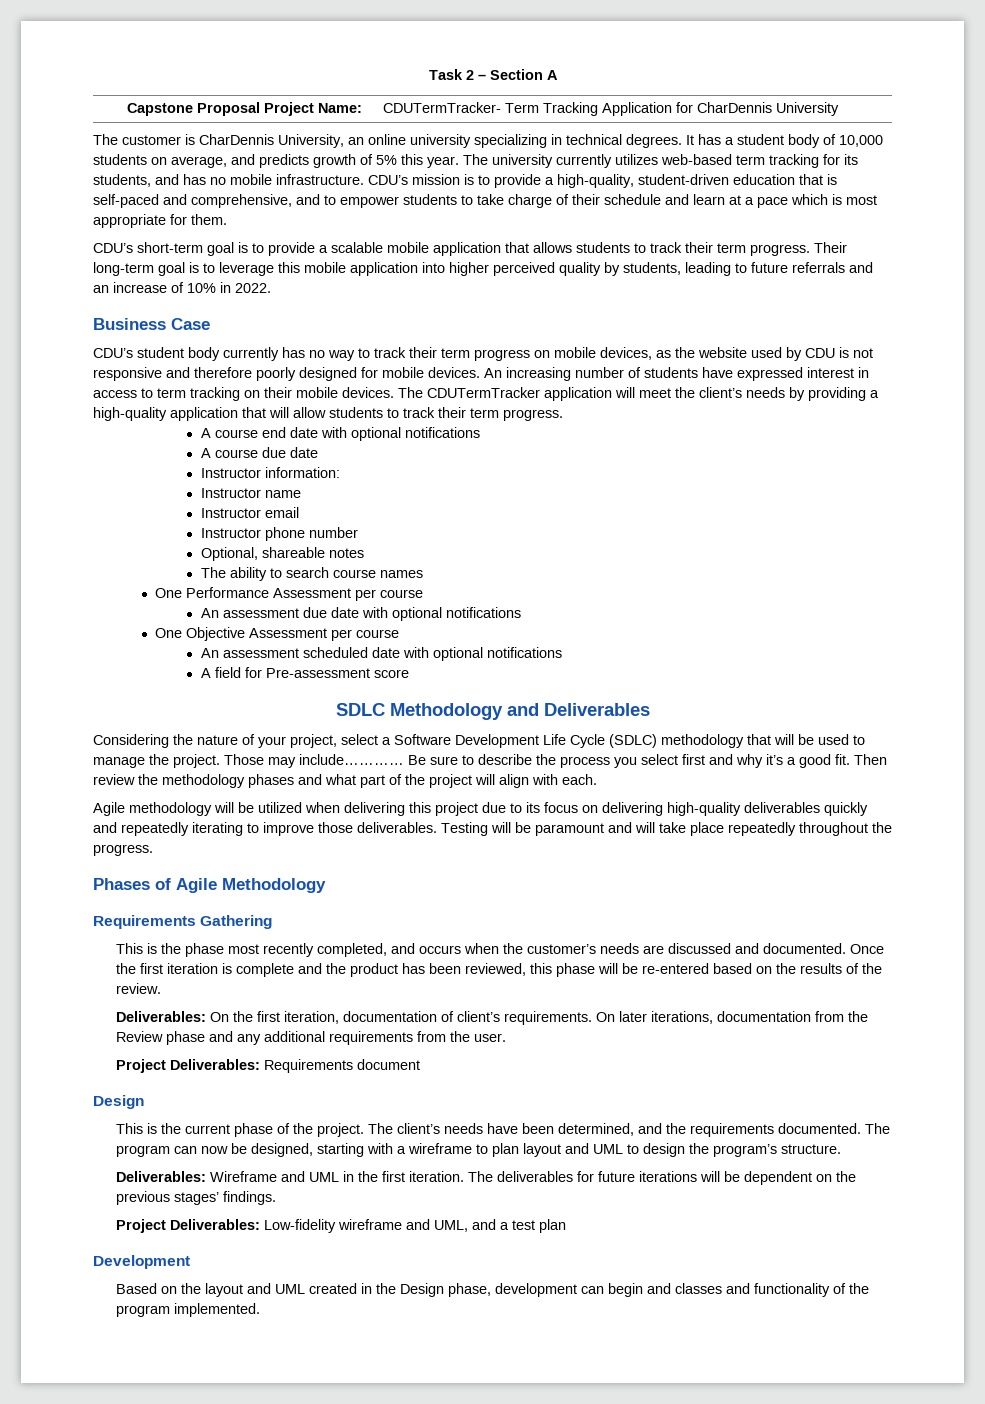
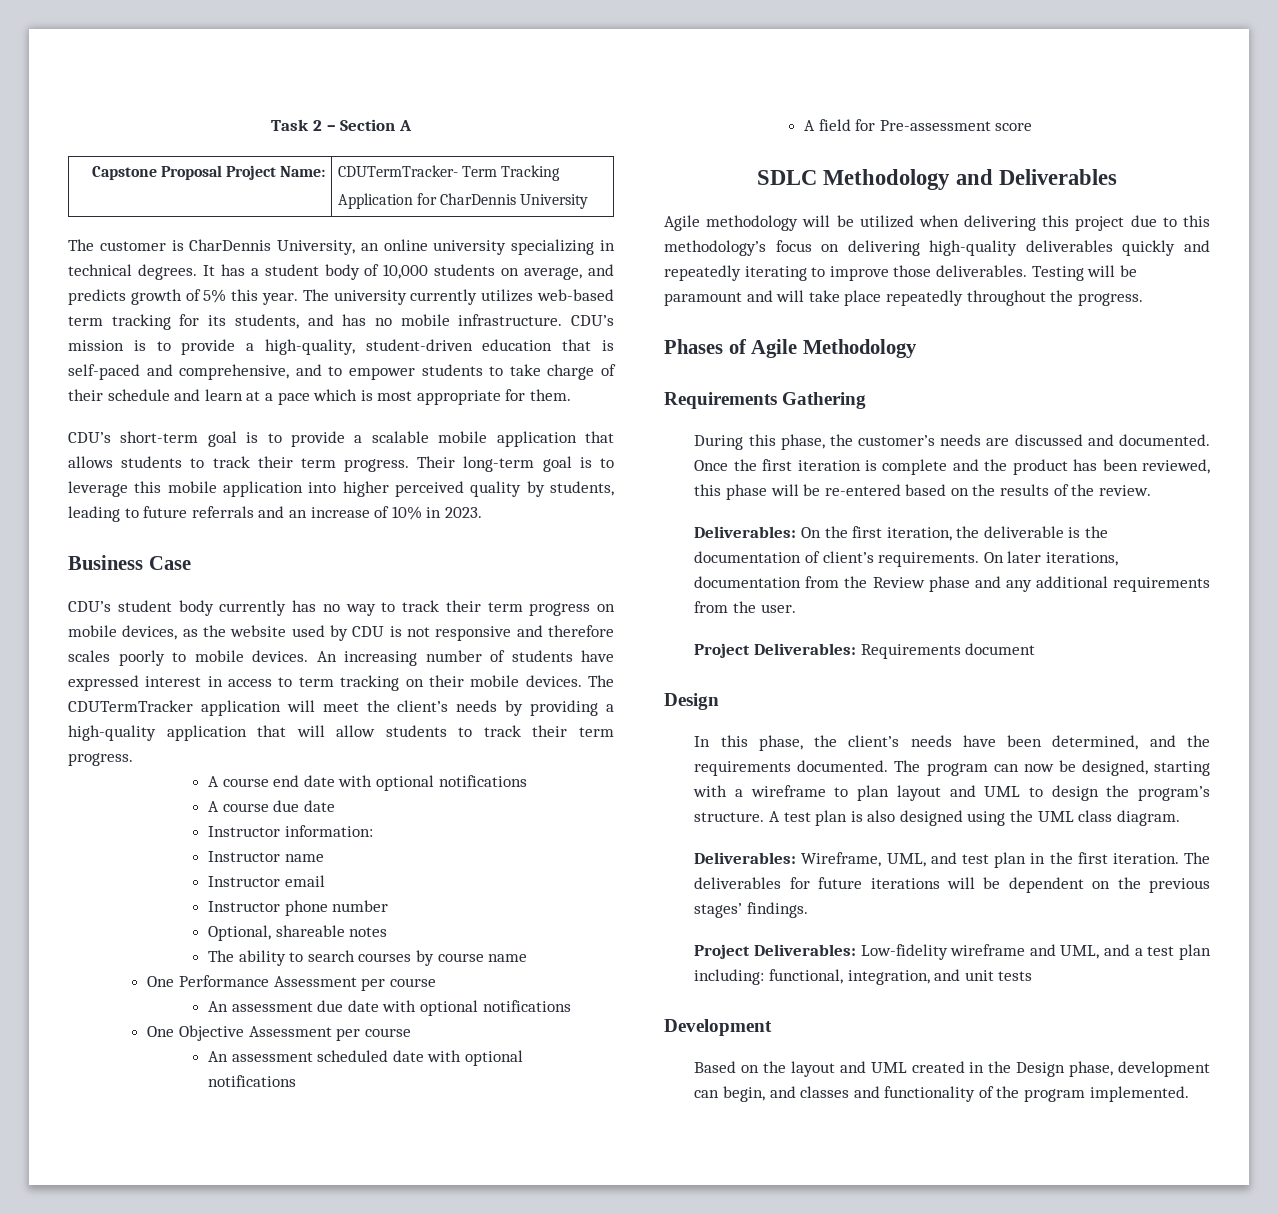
- Capstone Proposal Project Name: | CDUTermTracker- Term Tracking Application for CharDennis University
+ Capstone Proposal Project Name: | CDUTermTracker- Term Tracking
+ Application for CharDennis University
- Their long-term goal is to leverage this mobile application into higher perceived quality by students, leading to future referrals and an increase of 10% in 2022.
+ Their long-term goal is to leverage this mobile application into higher perceived quality by students, leading to future referrals and an increase of 10% in 2023.
- CDU’s student body currently has no way to track their term progress on mobile devices, as the website used by CDU is not responsive and therefore poorly designed for mobile devices.
+ CDU’s student body currently has no way to track their term progress on mobile devices, as the website used by CDU is not responsive and therefore scales poorly to mobile devices.
- The ability to search course names
+ The ability to search courses by course name
- Considering the nature of your project, select a Software Development Life Cycle (SDLC) methodology that will be used to manage the project. Those may include………… Be sure to describe the process you select first and why it’s a good fit. Then review the methodology phases and what part of the project will align with each.
- Agile methodology will be utilized when delivering this project due to its focus on delivering high-quality deliverables quickly and repeatedly iterating to improve those deliverables.
+ Agile methodology will be utilized when delivering this project due to this methodology’s focus on delivering high-quality deliverables quickly and repeatedly iterating to improve those deliverables.
- This is the phase most recently completed, and occurs when the customer’s needs are discussed and documented.
+ During this phase, the customer’s needs are discussed and documented.
- Deliverables: On the first iteration, documentation of client’s requirements.
+ Deliverables: On the first iteration, the deliverable is the documentation of client’s requirements.
- This is the current phase of the project. The client’s needs have been determined, and the requirements documented.
+ In this phase, the client’s needs have been determined, and the requirements documented.
- The program can now be designed, starting with a wireframe to plan layout and UML to design the program’s structure.
- Deliverables: Wireframe and UML in the first iteration.
+ The program can now be designed, starting with a wireframe to plan layout and UML to design the program’s structure. A test plan is also designed using the UML class diagram.
+ Deliverables: Wireframe, UML, and test plan in the first iteration.
- Project Deliverables: Low-fidelity wireframe and UML, and a test plan
+ Project Deliverables: Low-fidelity wireframe and UML, and a test plan including: functional, integration, and unit tests
- Based on the layout and UML created in the Design phase, development can begin and classes and functionality of the program implemented.
+ Based on the layout and UML created in the Design phase, development can begin, and classes and functionality of the program implemented.

